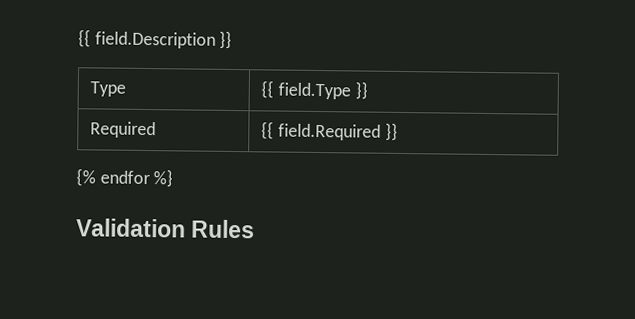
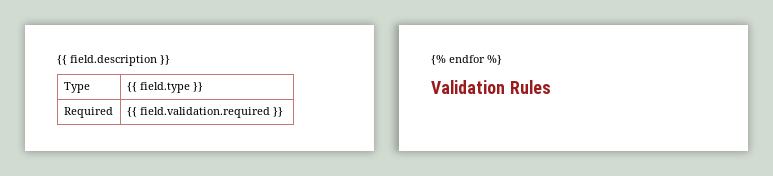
- {{ field.Description }}
+ {{ field.description }}
- Type | {{ field.Type }}
+ Type | {{ field.type }}
- Required | {{ field.Required }}
+ Required | {{ field.validation.required }}

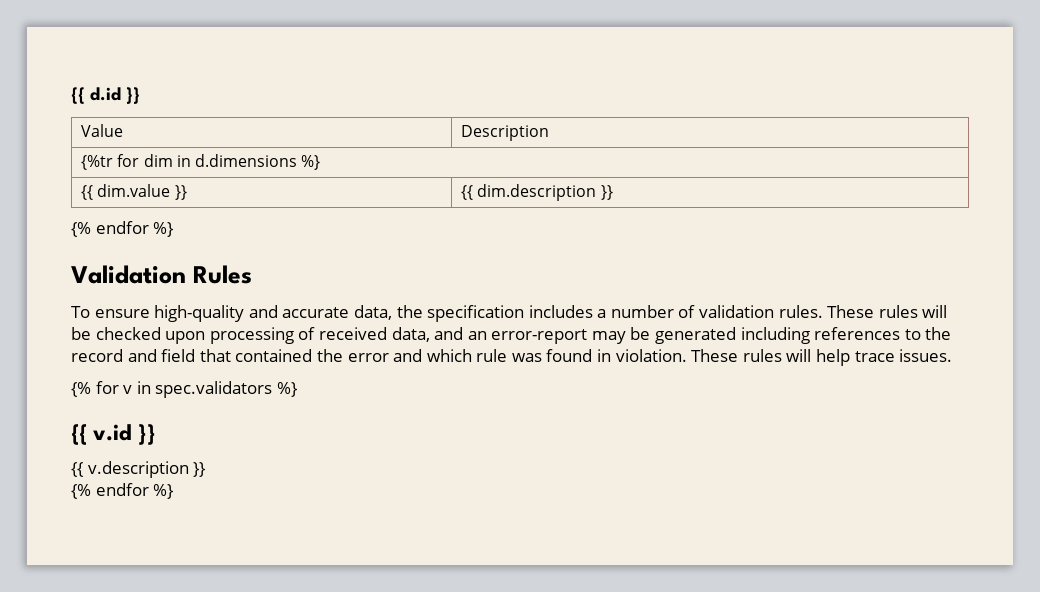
- {{ field.description }}
- Type | {{ field.type }}
- Required | {{ field.validation.required }}
+ {{ d.id }}
+ Value | Description
+ {%tr for dim in d.dimensions %}
+ {{ dim.value }} | {{ dim.description }}
+ To ensure high-quality and accurate data, the specification includes a number of validation rules. These rules will be checked upon processing of received data, and an error-report may be generated including references to the record and field that contained the error and which rule was found in violation. These rules will help trace issues.
+ {% for v in spec.validators %}
+ {{ v.id }}
+ {{ v.description }}
+ {% endfor %}

